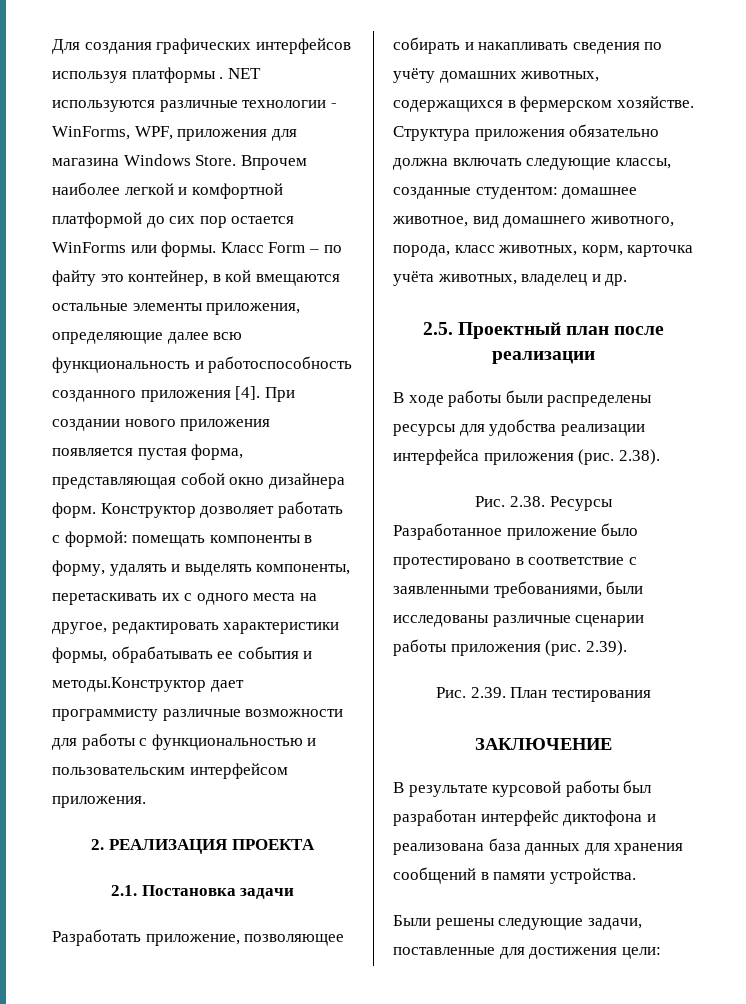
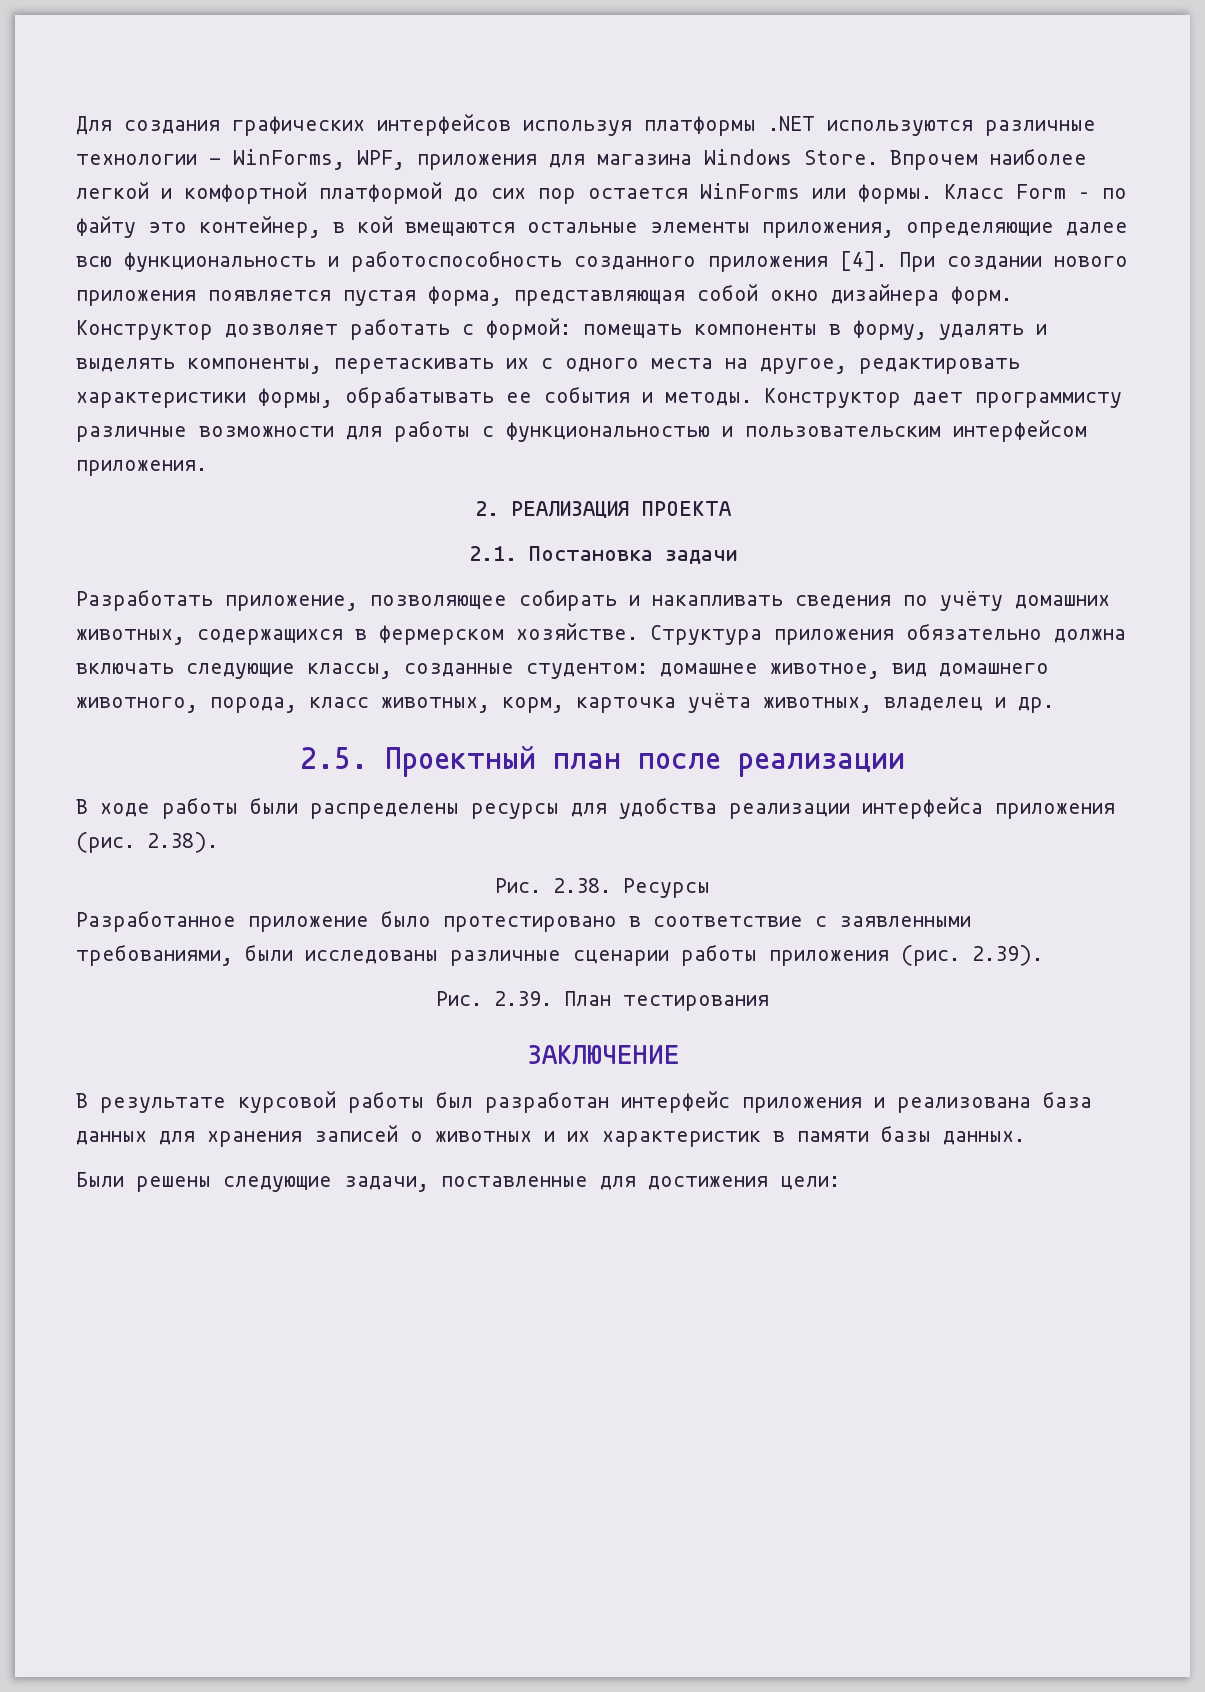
- Для создания графических интерфейсов используя платформы . NET используются различные технологии - WinForms, WPF, приложения для магазина Windows Store.
+ Для создания графических интерфейсов используя платформы .NET используются различные технологии - WinForms, WPF, приложения для магазина Windows Store.
- Конструктор дозволяет работать с формой: помещать компоненты в форму, удалять и выделять компоненты, перетаскивать их с одного места на другое, редактировать характеристики формы, обрабатывать ее события и методы.Конструктор дает программисту различные возможности для работы с функциональностью и пользовательским интерфейсом приложения.
+ Конструктор дозволяет работать с формой: помещать компоненты в форму, удалять и выделять компоненты, перетаскивать их с одного места на другое, редактировать характеристики формы, обрабатывать ее события и методы. Конструктор дает программисту различные возможности для работы с функциональностью и пользовательским интерфейсом приложения.
- В результате курсовой работы был разработан интерфейс диктофона и реализована база данных для хранения сообщений в памяти устройства.
+ В результате курсовой работы был разработан интерфейс приложения и реализована база данных для хранения записей о животных и их характеристик в памяти базы данных.

